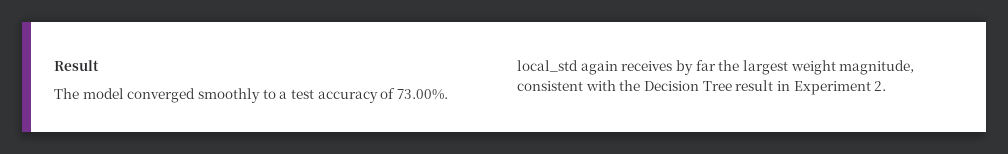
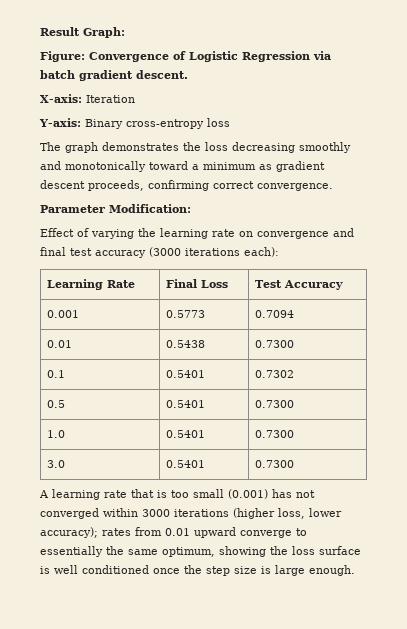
- Result
- The model converged smoothly to a test accuracy of 73.00%. local_std again receives by far the largest weight magnitude, consistent with the Decision Tree result in Experiment 2.
+ Result Graph:
+ Figure: Convergence of Logistic Regression via batch gradient descent.
+ X-axis: Iteration
+ Y-axis: Binary cross-entropy loss
+ The graph demonstrates the loss decreasing smoothly and monotonically toward a minimum as gradient descent proceeds, confirming correct convergence.
+ Parameter Modification:
+ Effect of varying the learning rate on convergence and final test accuracy (3000 iterations each):
+ Learning Rate | Final Loss | Test Accuracy
+ 0.001 | 0.5773 | 0.7094
+ 0.01 | 0.5438 | 0.7300
+ 0.1 | 0.5401 | 0.7302
+ 0.5 | 0.5401 | 0.7300
+ 1.0 | 0.5401 | 0.7300
+ 3.0 | 0.5401 | 0.7300
+ A learning rate that is too small (0.001) has not converged within 3000 iterations (higher loss, lower accuracy); rates from 0.01 upward converge to essentially the same optimum, showing the loss surface is well conditioned once the step size is large enough.

